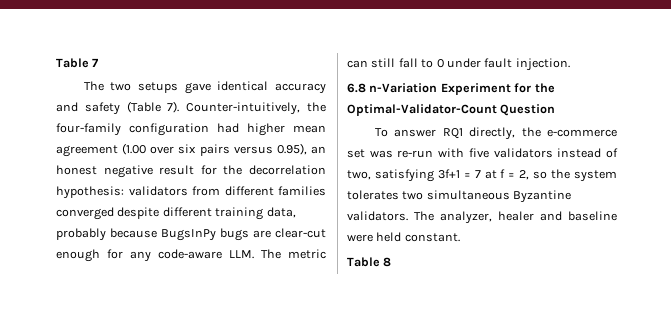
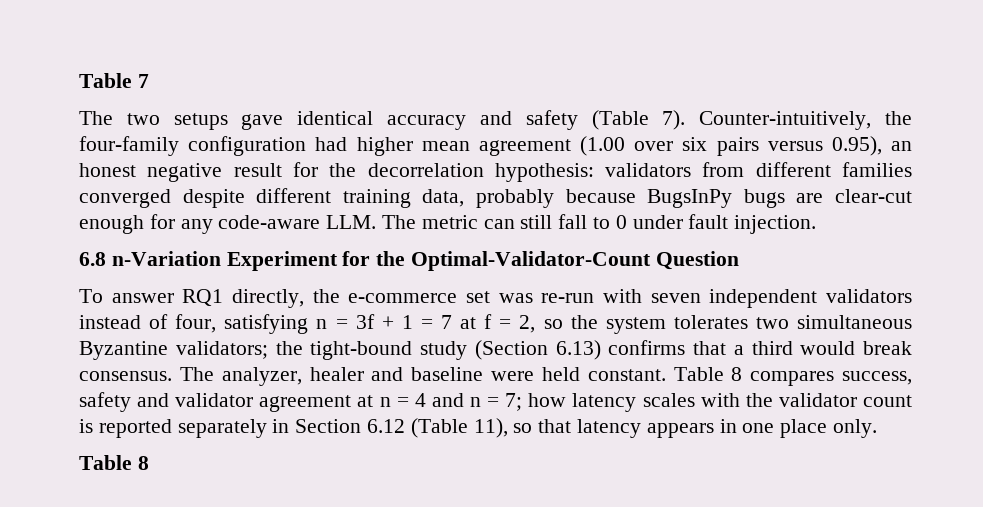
- To answer RQ1 directly, the e-commerce set was re-run with five validators instead of two, satisfying 3f+1 = 7 at f = 2, so the system tolerates two simultaneous Byzantine validators.
+ To answer RQ1 directly, the e-commerce set was re-run with seven independent validators instead of four, satisfying n = 3f + 1 = 7 at f = 2, so the system tolerates two simultaneous Byzantine validators; the tight-bound study (Section 6.13) confirms that a third would break consensus.
+ Table 8 compares success, safety and validator agreement at n = 4 and n = 7; how latency scales with the validator count is reported separately in Section 6.12 (Table 11), so that latency appears in one place only.

